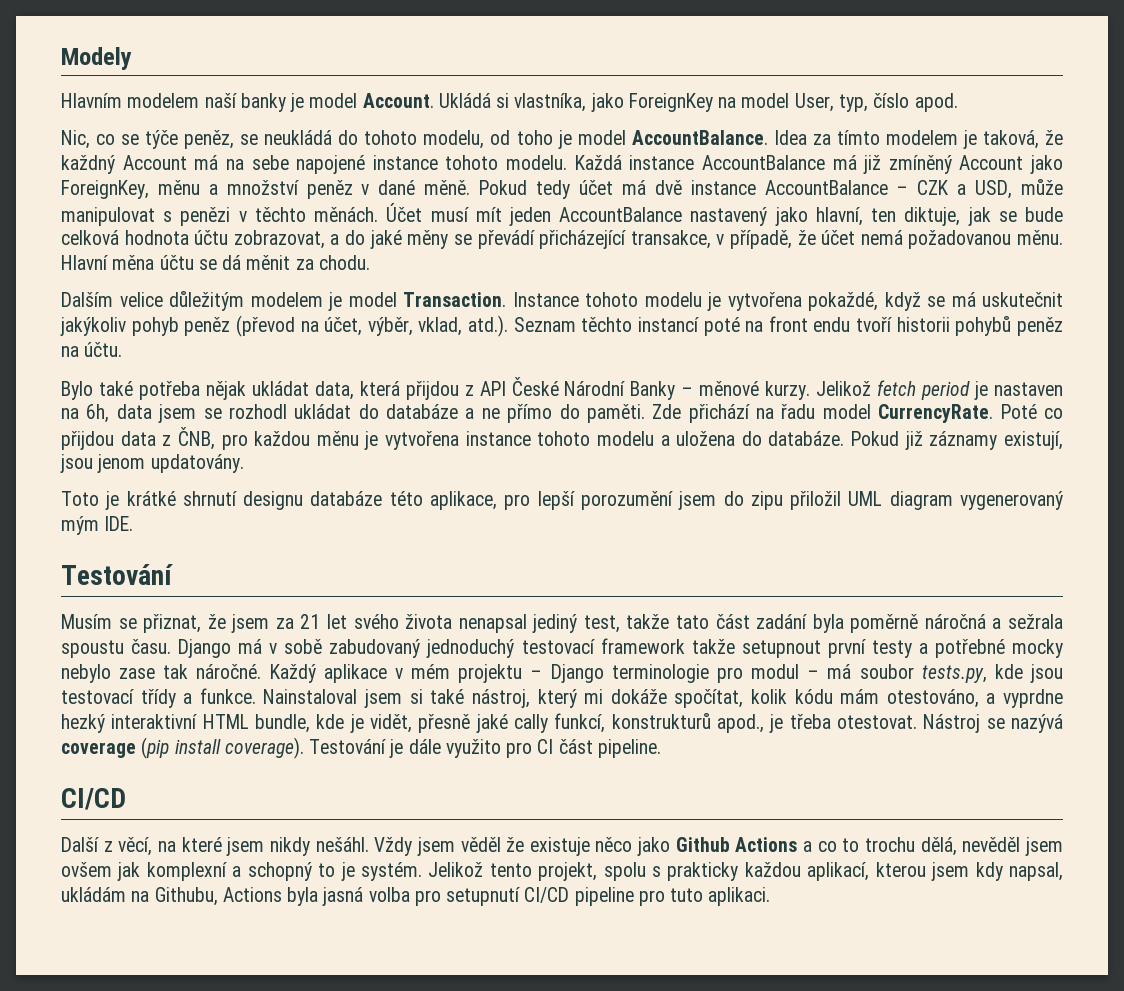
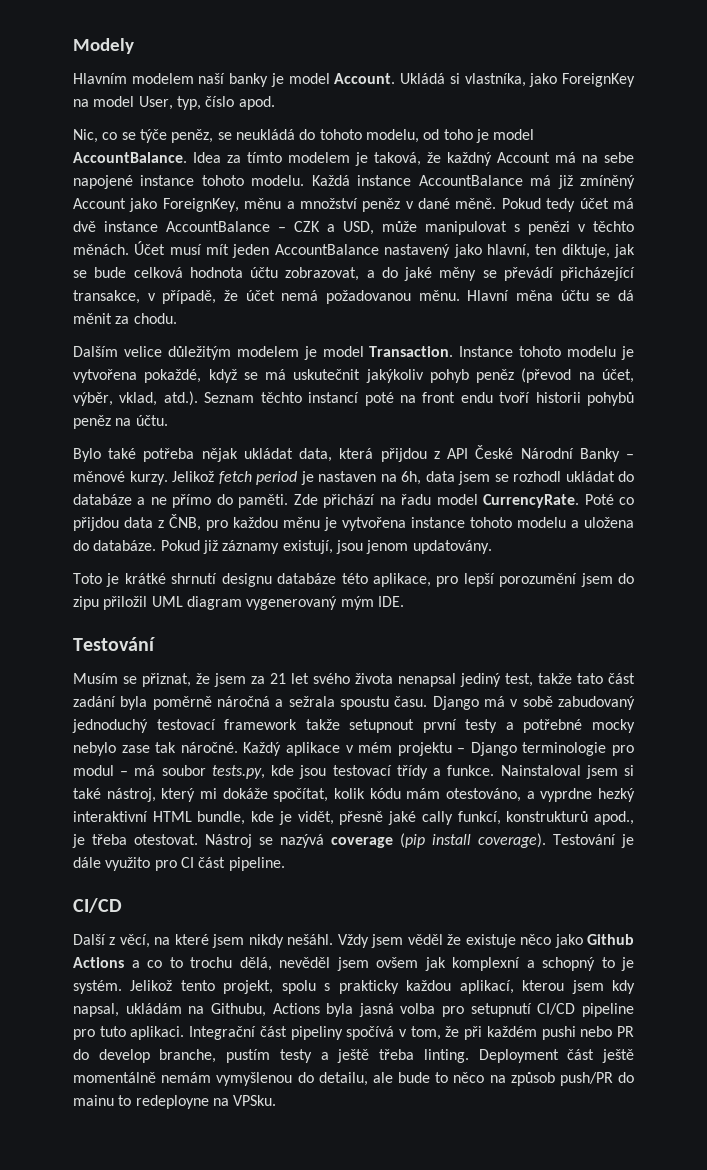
+ Integrační část pipeliny spočívá v tom, že při každém pushi nebo PR do develop branche, pustím testy a ještě třeba linting. Deployment část ještě momentálně nemám vymyšlenou do detailu, ale bude to něco na způsob push/PR do mainu to redeployne na VPSku.

